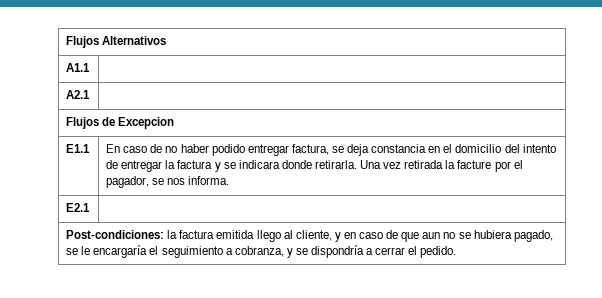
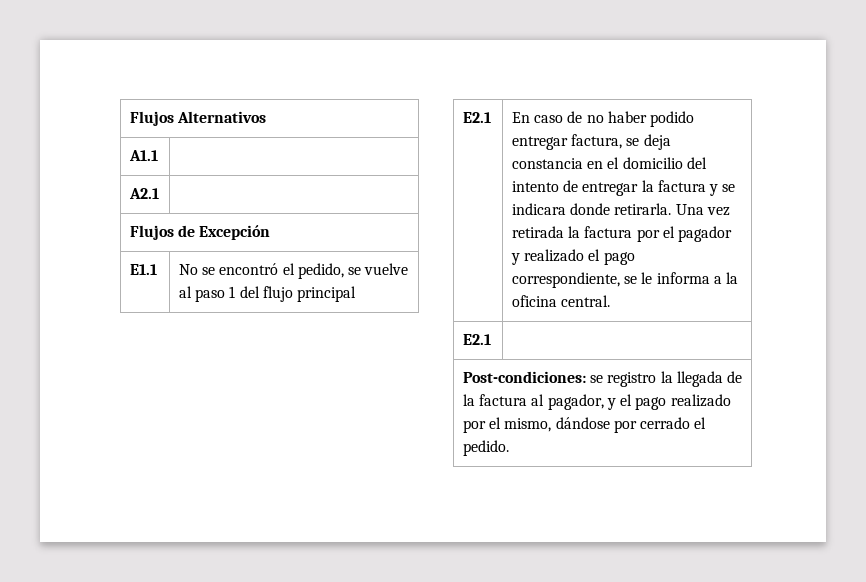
- Flujos de Excepcion
+ Flujos de Excepción
- E1.1 | En caso de no haber podido entregar factura, se deja constancia en el domicilio del intento de entregar la factura y se indicara donde retirarla. Una vez retirada la facture por el pagador, se nos informa.
+ E1.1 | No se encontró el pedido, se vuelve al paso 1 del flujo principal
+ E2.1 | En caso de no haber podido entregar factura, se deja constancia en el domicilio del intento de entregar la factura y se indicara donde retirarla. Una vez retirada la factura por el pagador y realizado el pago correspondiente, se le informa a la oficina central.
  E2.1 |
- Post-condiciones: la factura emitida llego al cliente, y en caso de que aun no se hubiera pagado, se le encargaría el seguimiento a cobranza, y se dispondría a cerrar el pedido.
+ Post-condiciones: se registro la llegada de la factura al pagador, y el pago realizado por el mismo, dándose por cerrado el pedido.

